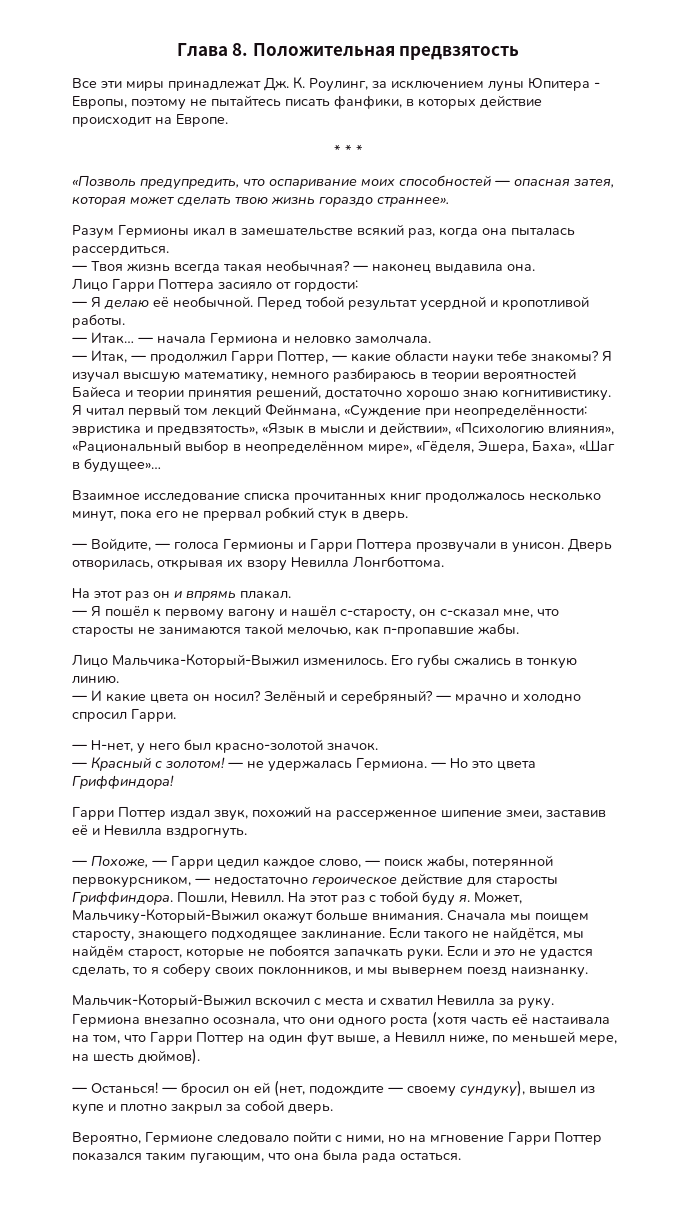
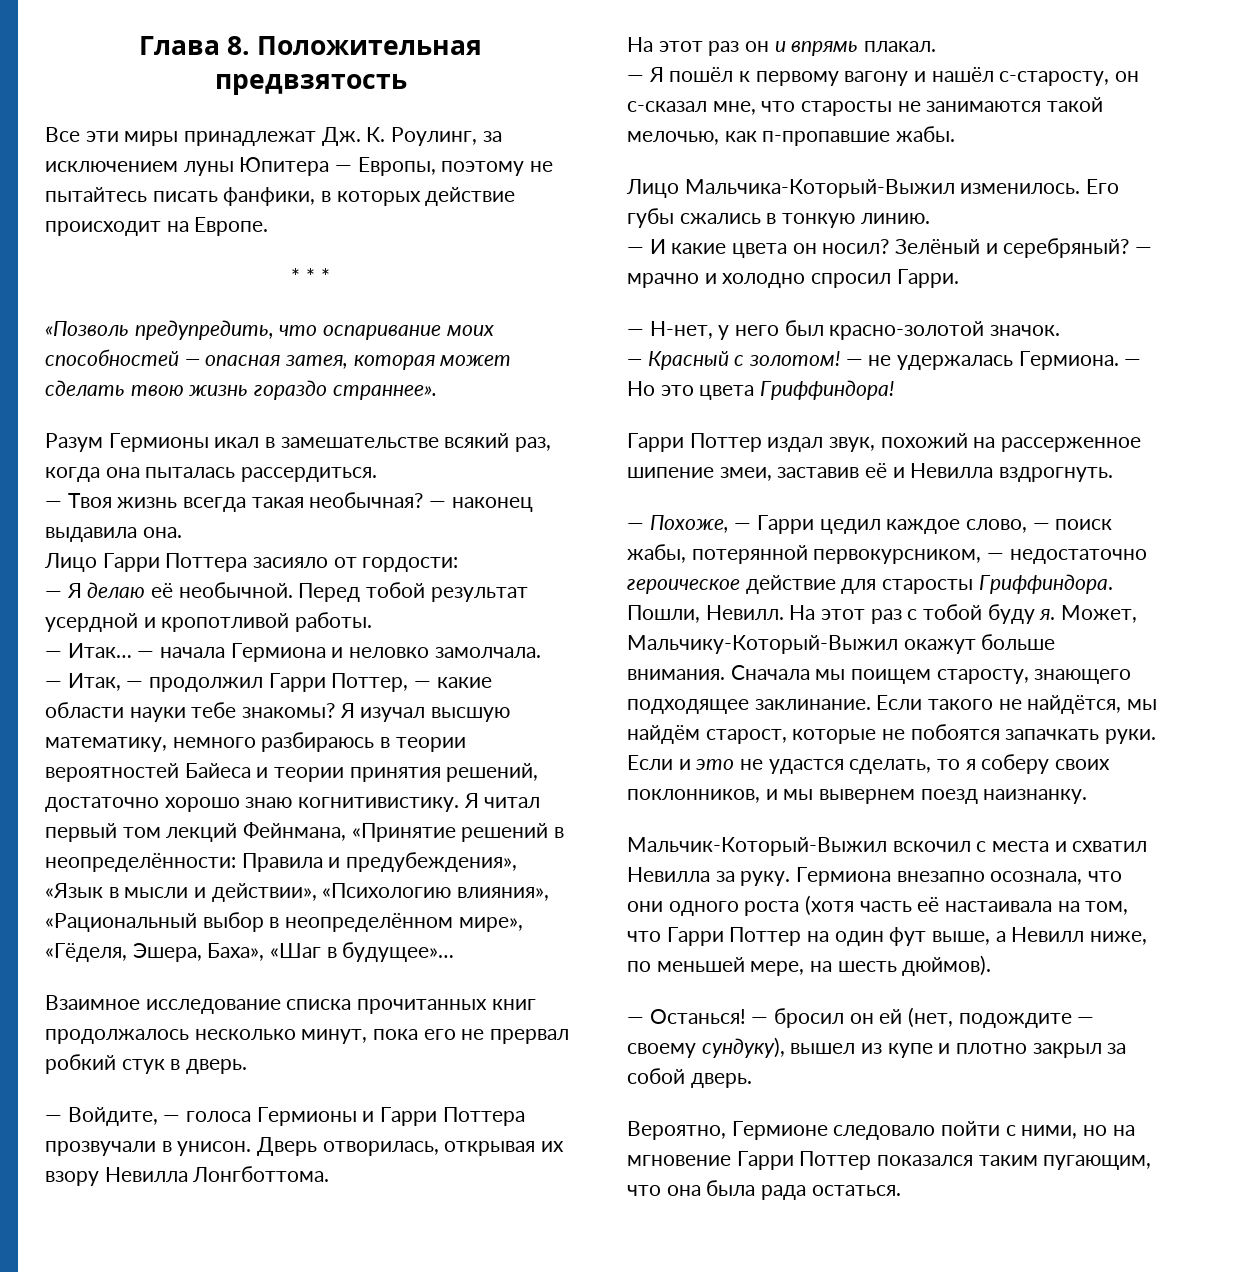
- Все эти миры принадлежат Дж. К. Роулинг, за исключением луны Юпитера - Европы, поэтому не пытайтесь писать фанфики, в которых действие происходит на Европе.
+ Все эти миры принадлежат Дж. К. Роулинг, за исключением луны Юпитера — Европы, поэтому не пытайтесь писать фанфики, в которых действие происходит на Европе.
- Я читал первый том лекций Фейнмана, «Суждение при неопределённости: эвристика и предвзятость», «Язык в мысли и действии», «Психологию влияния», «Рациональный выбор в неопределённом мире», «Гёделя, Эшера, Баха», «Шаг в будущее»…
+ Я читал первый том лекций Фейнмана, «Принятие решений в неопределённости: Правила и предубеждения», «Язык в мысли и действии», «Психологию влияния», «Рациональный выбор в неопределённом мире», «Гёделя, Эшера, Баха», «Шаг в будущее»…

